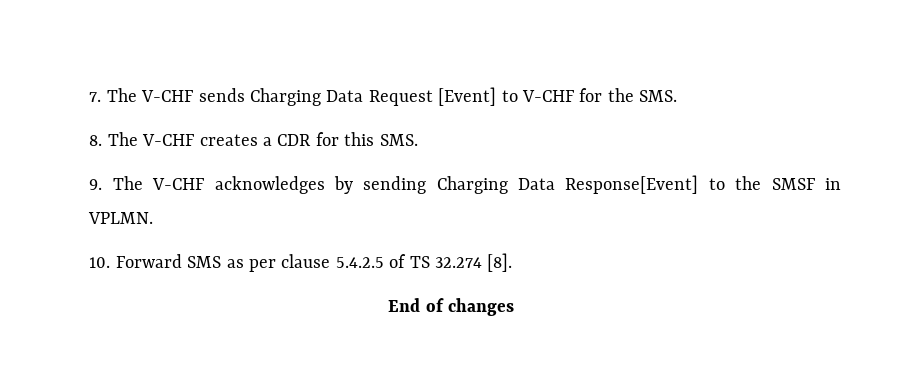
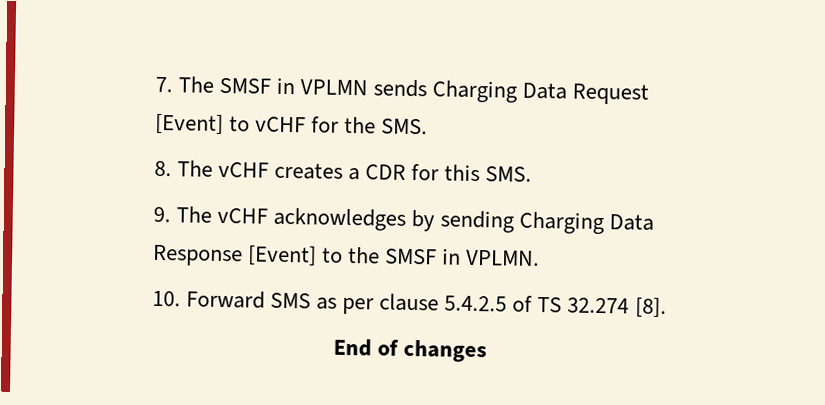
- 7. The V-CHF sends Charging Data Request [Event] to V-CHF for the SMS.
+ 7. The SMSF in VPLMN sends Charging Data Request [Event] to vCHF for the SMS.
- 8. The V-CHF creates a CDR for this SMS.
+ 8. The vCHF creates a CDR for this SMS.
- 9. The V-CHF acknowledges by sending Charging Data Response[Event] to the SMSF in VPLMN.
+ 9. The vCHF acknowledges by sending Charging Data Response [Event] to the SMSF in VPLMN.

